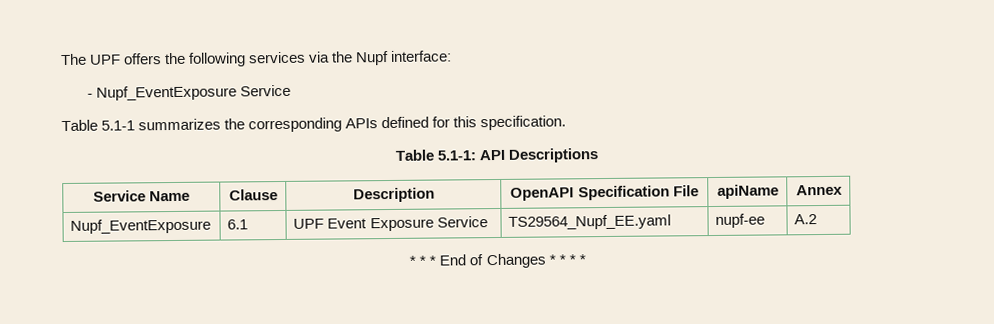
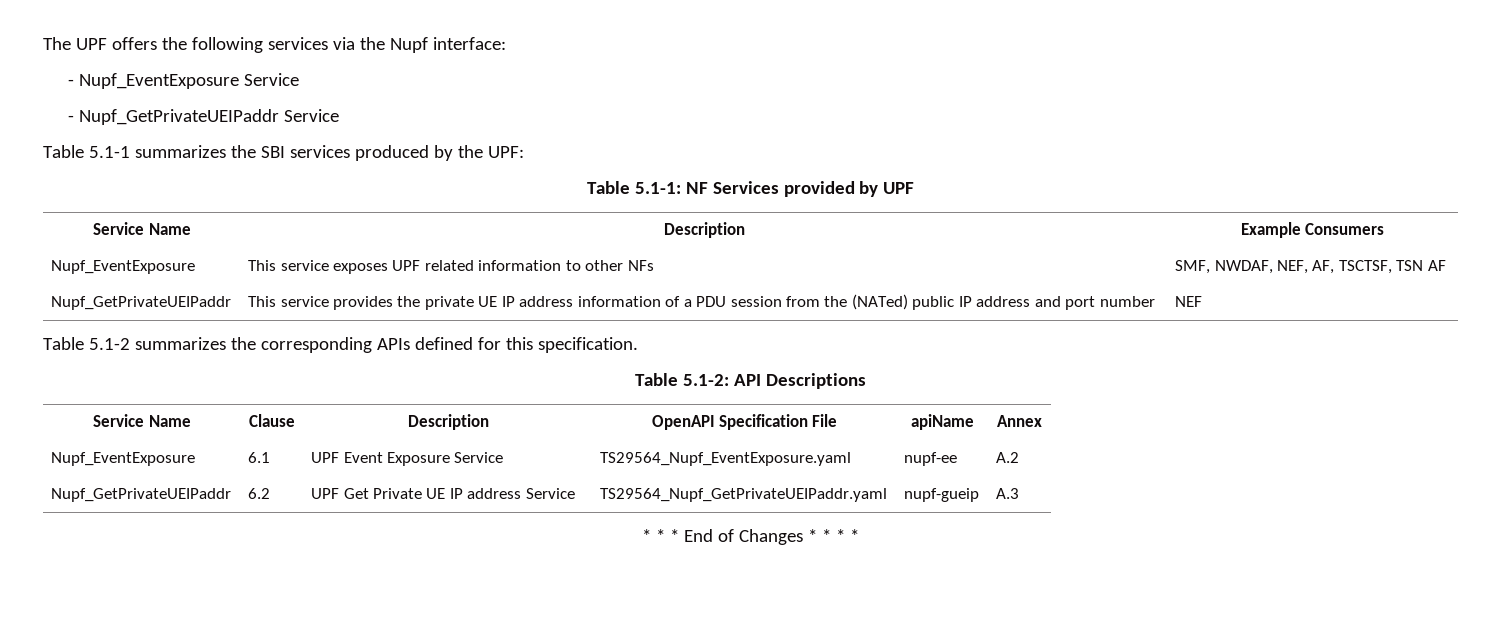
+ - Nupf_GetPrivateUEIPaddr Service
- Table 5.1-1 summarizes the corresponding APIs defined for this specification.
+ Table 5.1-1 summarizes the SBI services produced by the UPF:
+ Table 5.1-1: NF Services provided by UPF
+ Service Name | Description | Example Consumers
+ Nupf_EventExposure | This service exposes UPF related information to other NFs | SMF, NWDAF, NEF, AF, TSCTSF, TSN AF
+ Nupf_GetPrivateUEIPaddr | This service provides the private UE IP address information of a PDU session from the (NATed) public IP address and port number | NEF
+ Table 5.1-2 summarizes the corresponding APIs defined for this specification.
- Table 5.1-1: API Descriptions
+ Table 5.1-2: API Descriptions
- Nupf_EventExposure | 6.1 | UPF Event Exposure Service | TS29564_Nupf_EE.yaml | nupf-ee | A.2
+ Nupf_EventExposure | 6.1 | UPF Event Exposure Service | TS29564_Nupf_EventExposure.yaml | nupf-ee | A.2
+ Nupf_GetPrivateUEIPaddr | 6.2 | UPF Get Private UE IP address Service | TS29564_Nupf_GetPrivateUEIPaddr.yaml | nupf-gueip | A.3

